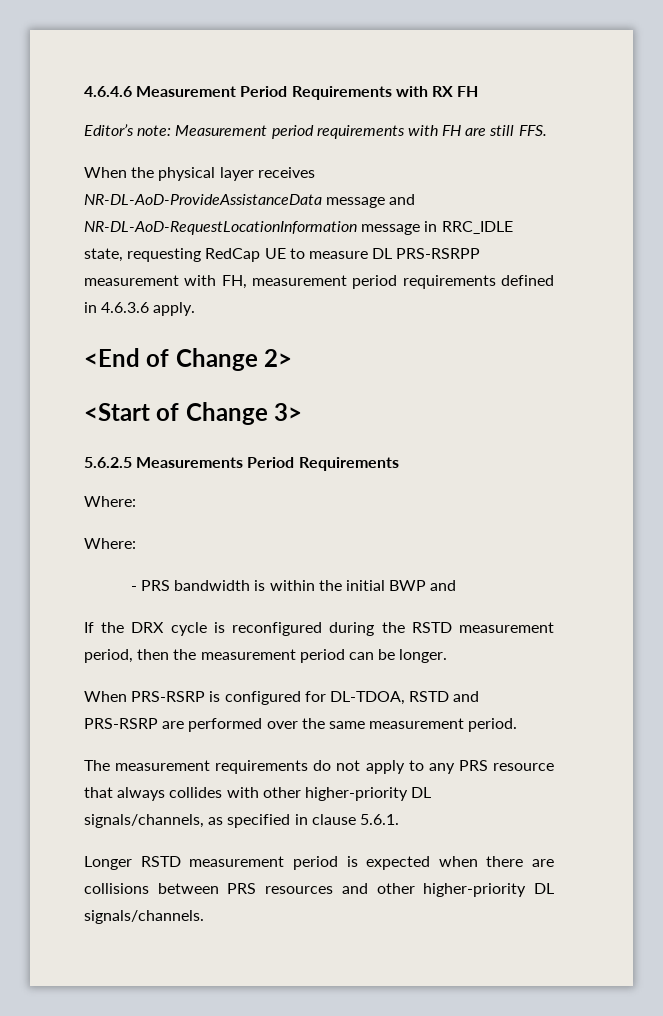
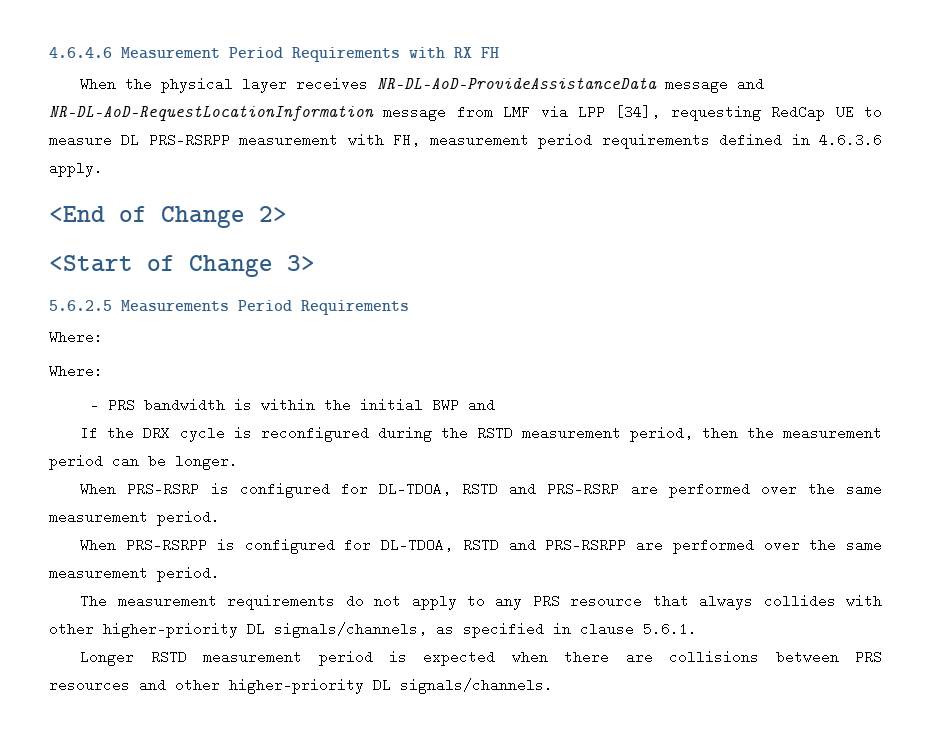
- Editor’s note: Measurement period requirements with FH are still FFS.
- When the physical layer receives NR-DL-AoD-ProvideAssistanceData message and NR-DL-AoD-RequestLocationInformation message in RRC_IDLE state, requesting RedCap UE to measure DL PRS-RSRPP measurement with FH, measurement period requirements defined in 4.6.3.6 apply.
+ When the physical layer receives NR-DL-AoD-ProvideAssistanceData message and NR-DL-AoD-RequestLocationInformation message from LMF via LPP [34], requesting RedCap UE to measure DL PRS-RSRPP measurement with FH, measurement period requirements defined in 4.6.3.6 apply.
+ When PRS-RSRPP is configured for DL-TDOA, RSTD and PRS-RSRPP are performed over the same measurement period.

